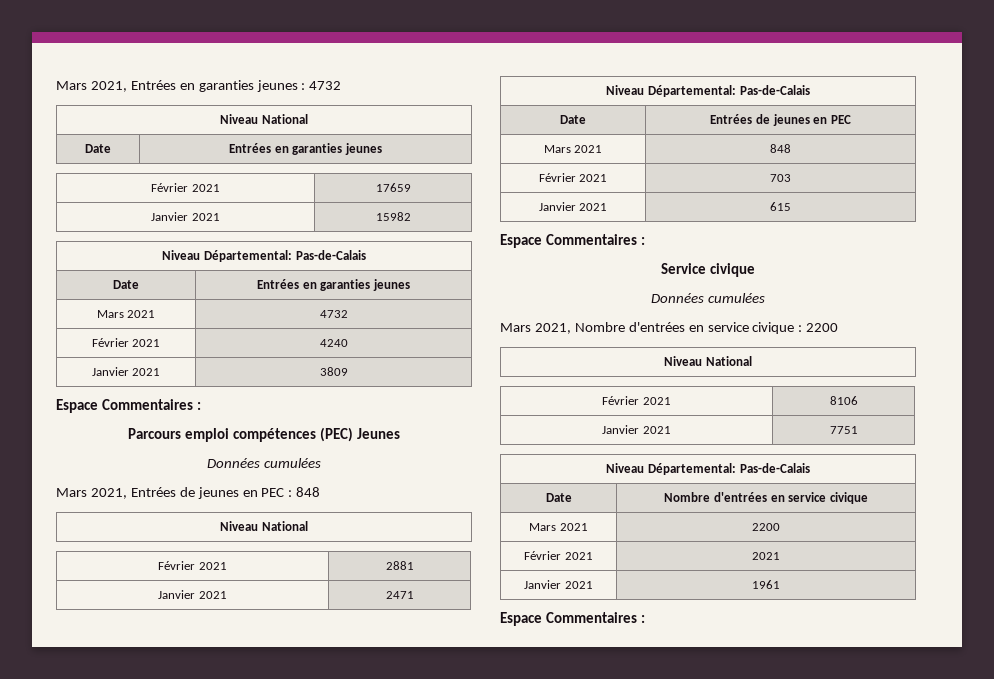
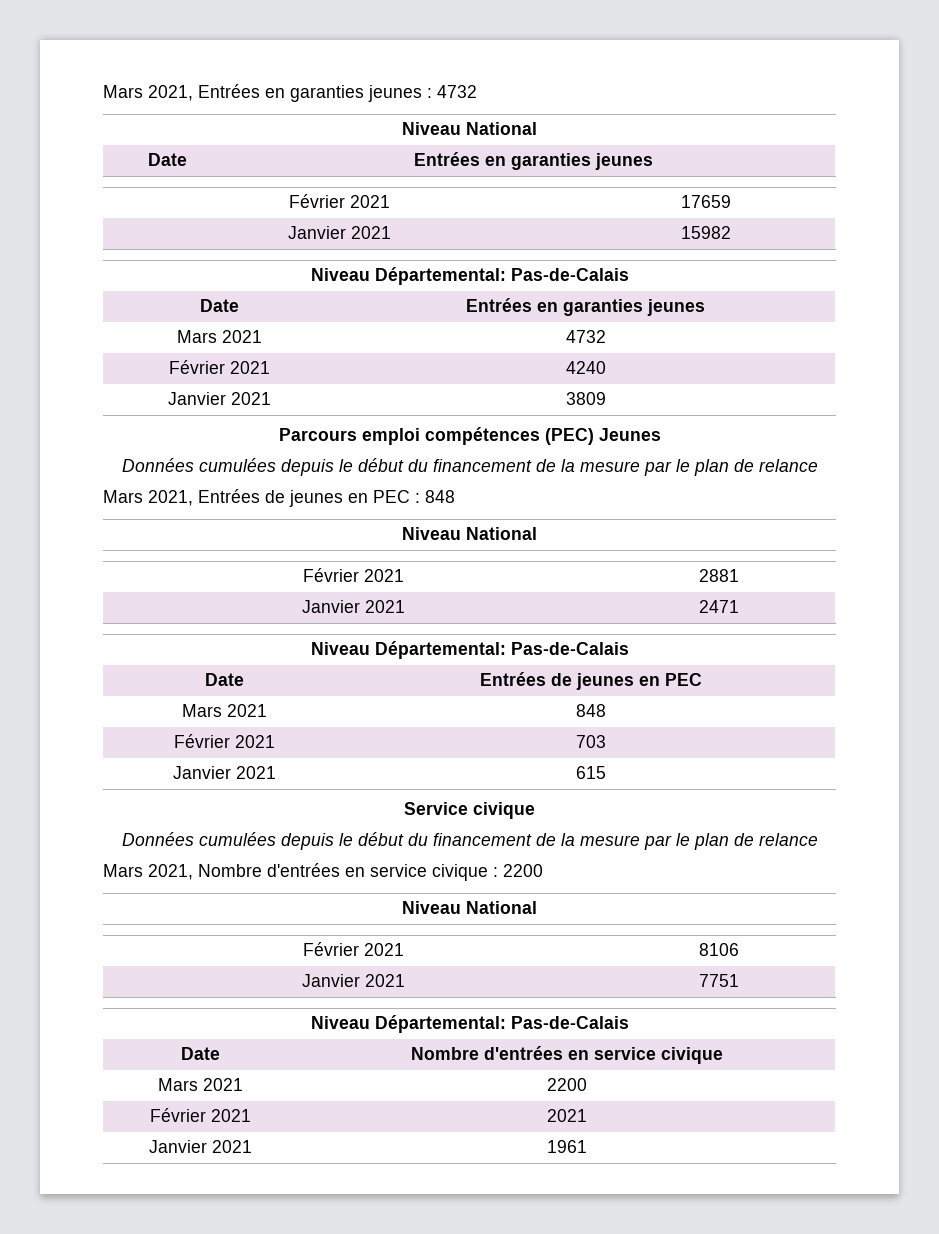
  Janvier 2021 | 3809
- Espace Commentaires :
  Parcours emploi compétences (PEC) Jeunes
- Données cumulées
+ Données cumulées depuis le début du financement de la mesure par le plan de relance
  Janvier 2021 | 615
- Espace Commentaires :
  Service civique
- Données cumulées
+ Données cumulées depuis le début du financement de la mesure par le plan de relance
  Janvier 2021 | 1961
- Espace Commentaires :

